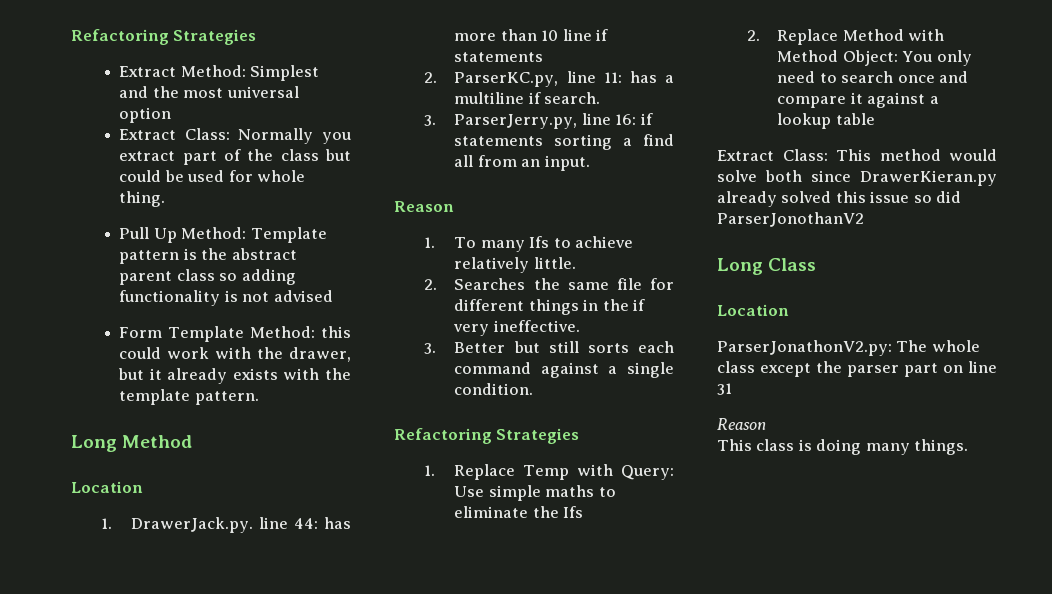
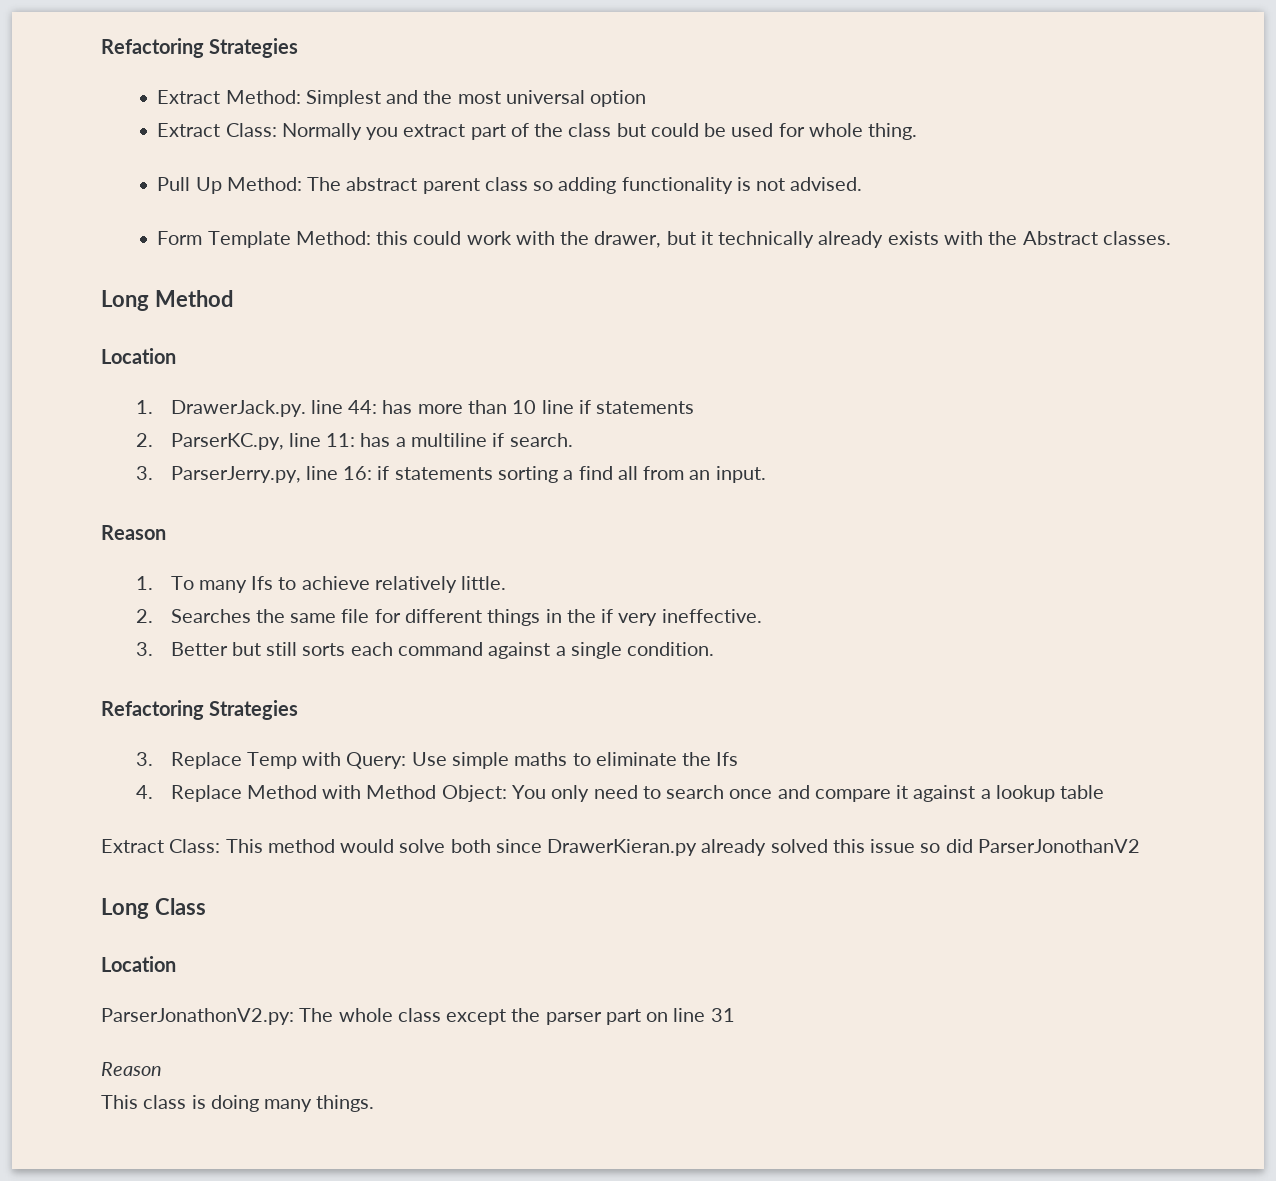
- Pull Up Method: Template pattern is the abstract parent class so adding functionality is not advised
+ Pull Up Method: The abstract parent class so adding functionality is not advised.
- Form Template Method: this could work with the drawer, but it already exists with the template pattern.
+ Form Template Method: this could work with the drawer, but it technically already exists with the Abstract classes.
- 1. Replace Temp with Query: Use simple maths to eliminate the Ifs
+ 3. Replace Temp with Query: Use simple maths to eliminate the Ifs
- 2. Replace Method with Method Object: You only need to search once and compare it against a lookup table
+ 4. Replace Method with Method Object: You only need to search once and compare it against a lookup table

